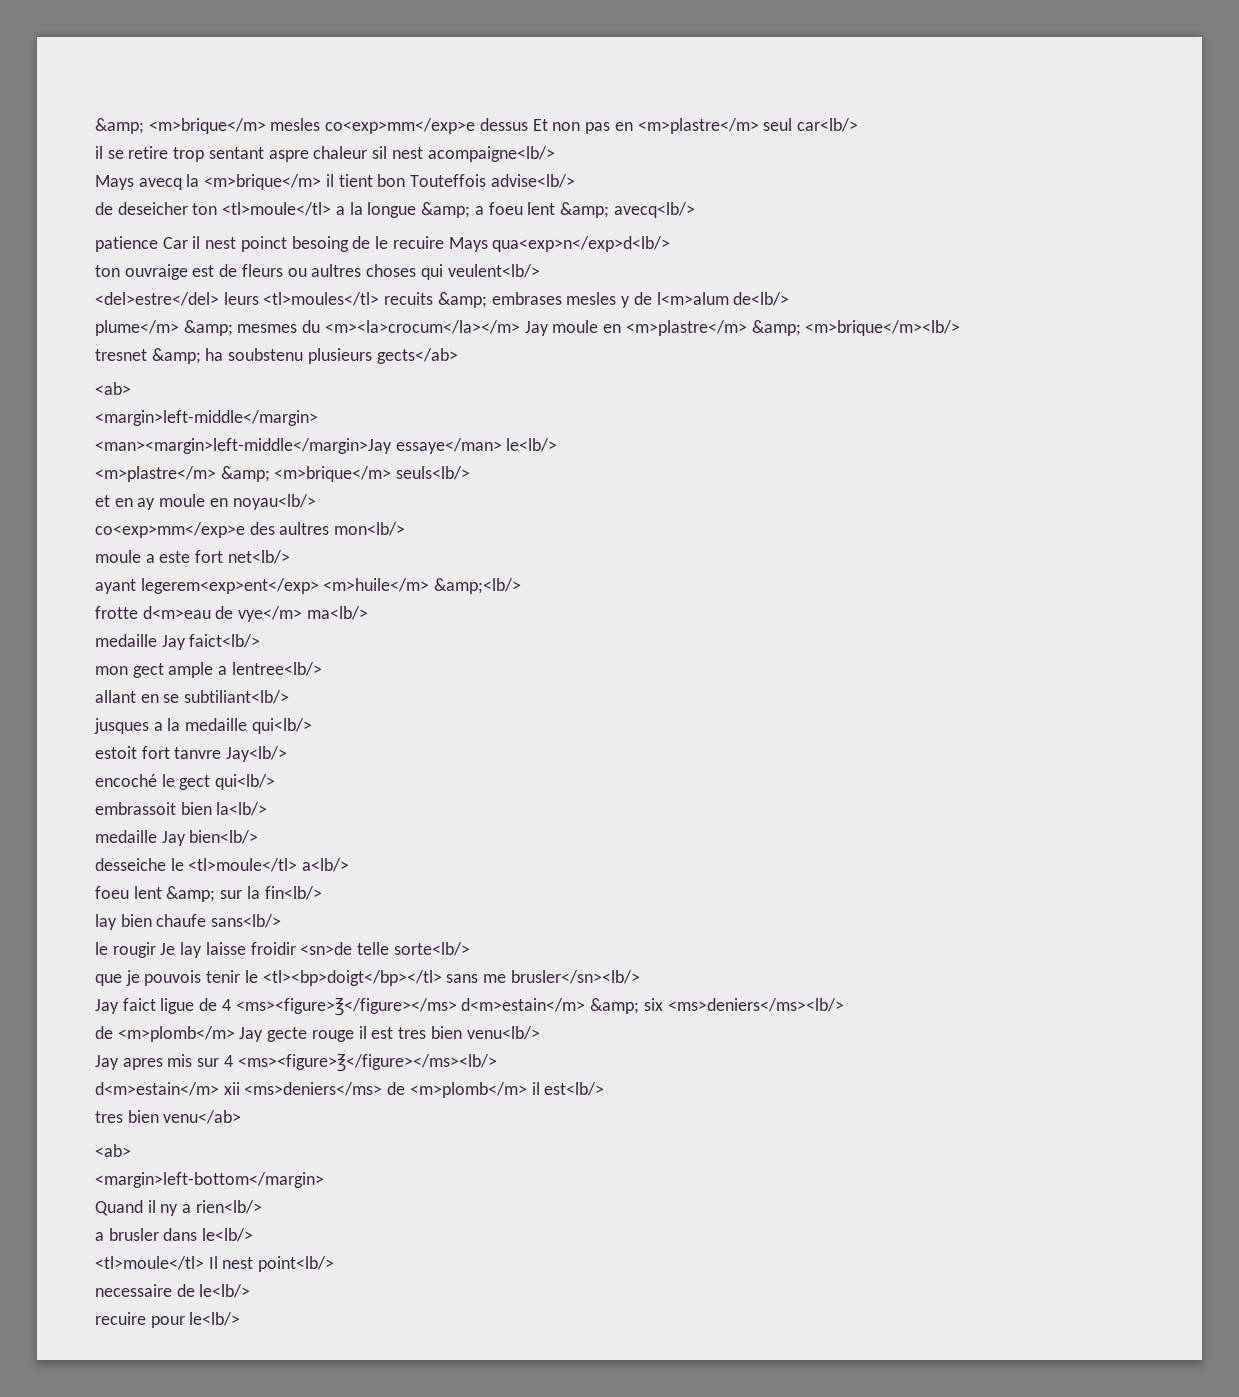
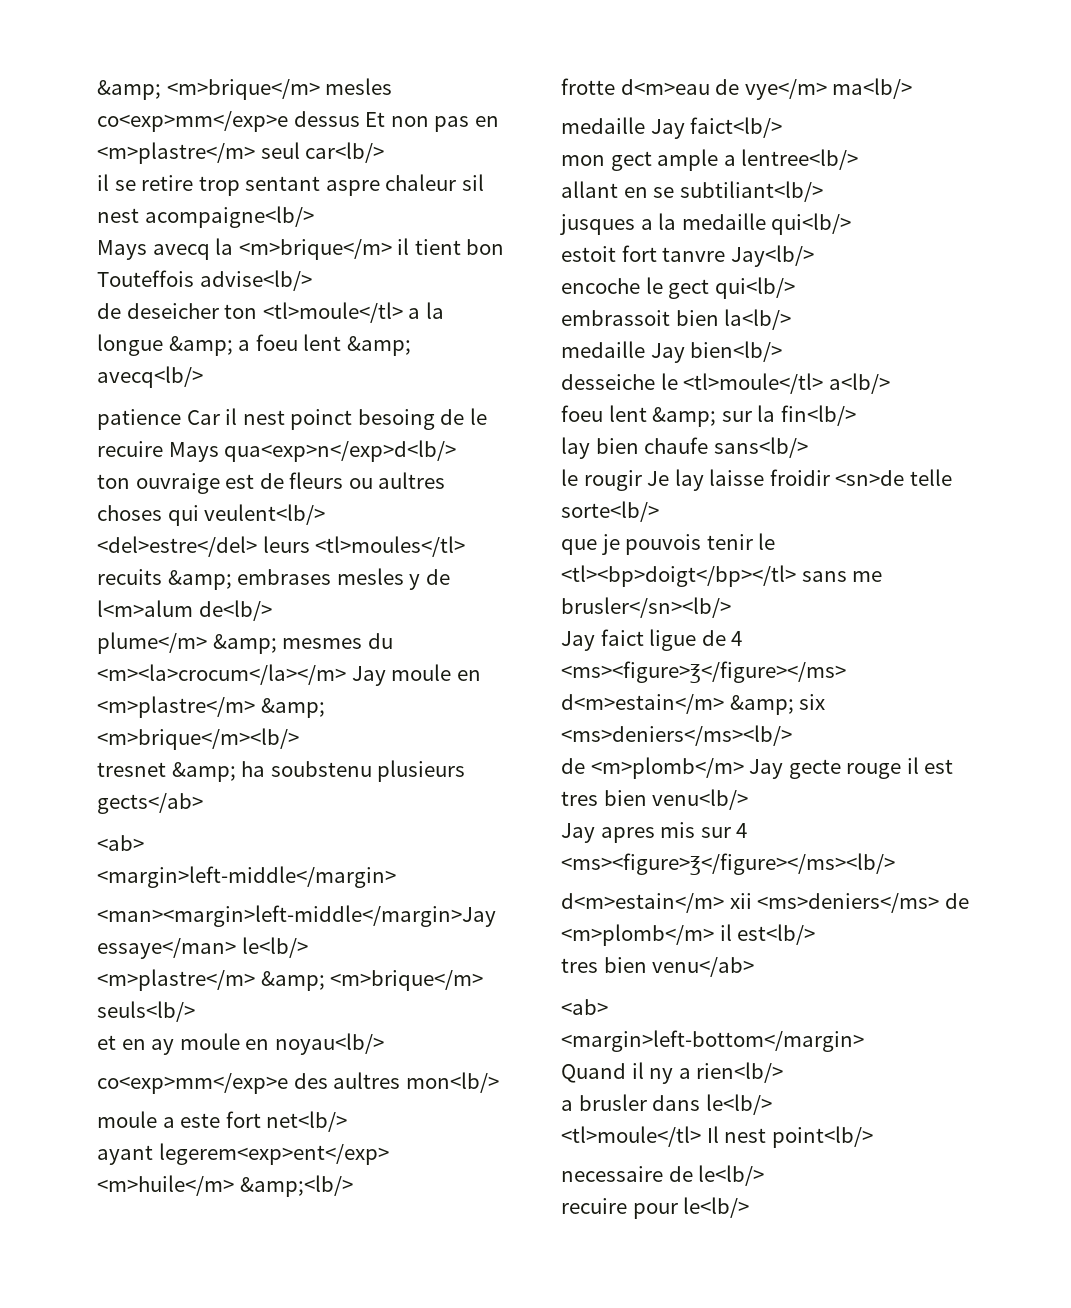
- encoché le gect qui<lb/>
+ encoche le gect qui<lb/>

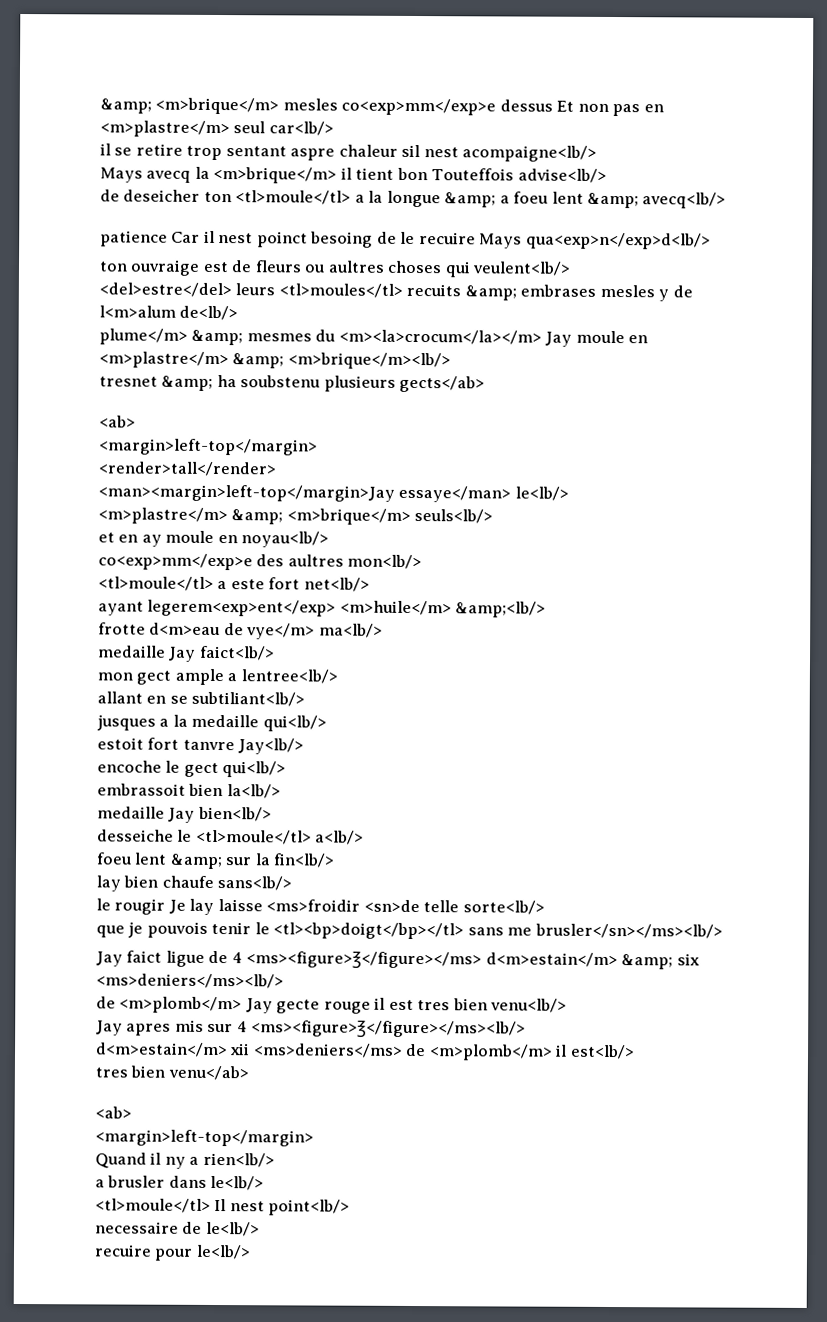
  tresnet &amp; ha soubstenu plusieurs gects</ab>
  <ab>
- <margin>left-middle</margin>
- <man><margin>left-middle</margin>Jay essaye</man> le<lb/>
+ <margin>left-top</margin>
+ <render>tall</render>
+ <man><margin>left-top</margin>Jay essaye</man> le<lb/>
- moule a este fort net<lb/>
+ <tl>moule</tl> a este fort net<lb/>
- le rougir Je lay laisse froidir <sn>de telle sorte<lb/>
+ le rougir Je lay laisse <ms>froidir <sn>de telle sorte<lb/>
- que je pouvois tenir le <tl><bp>doigt</bp></tl> sans me brusler</sn><lb/>
+ que je pouvois tenir le <tl><bp>doigt</bp></tl> sans me brusler</sn></ms><lb/>
  tres bien venu</ab>
  <ab>
- <margin>left-bottom</margin>
+ <margin>left-top</margin>

